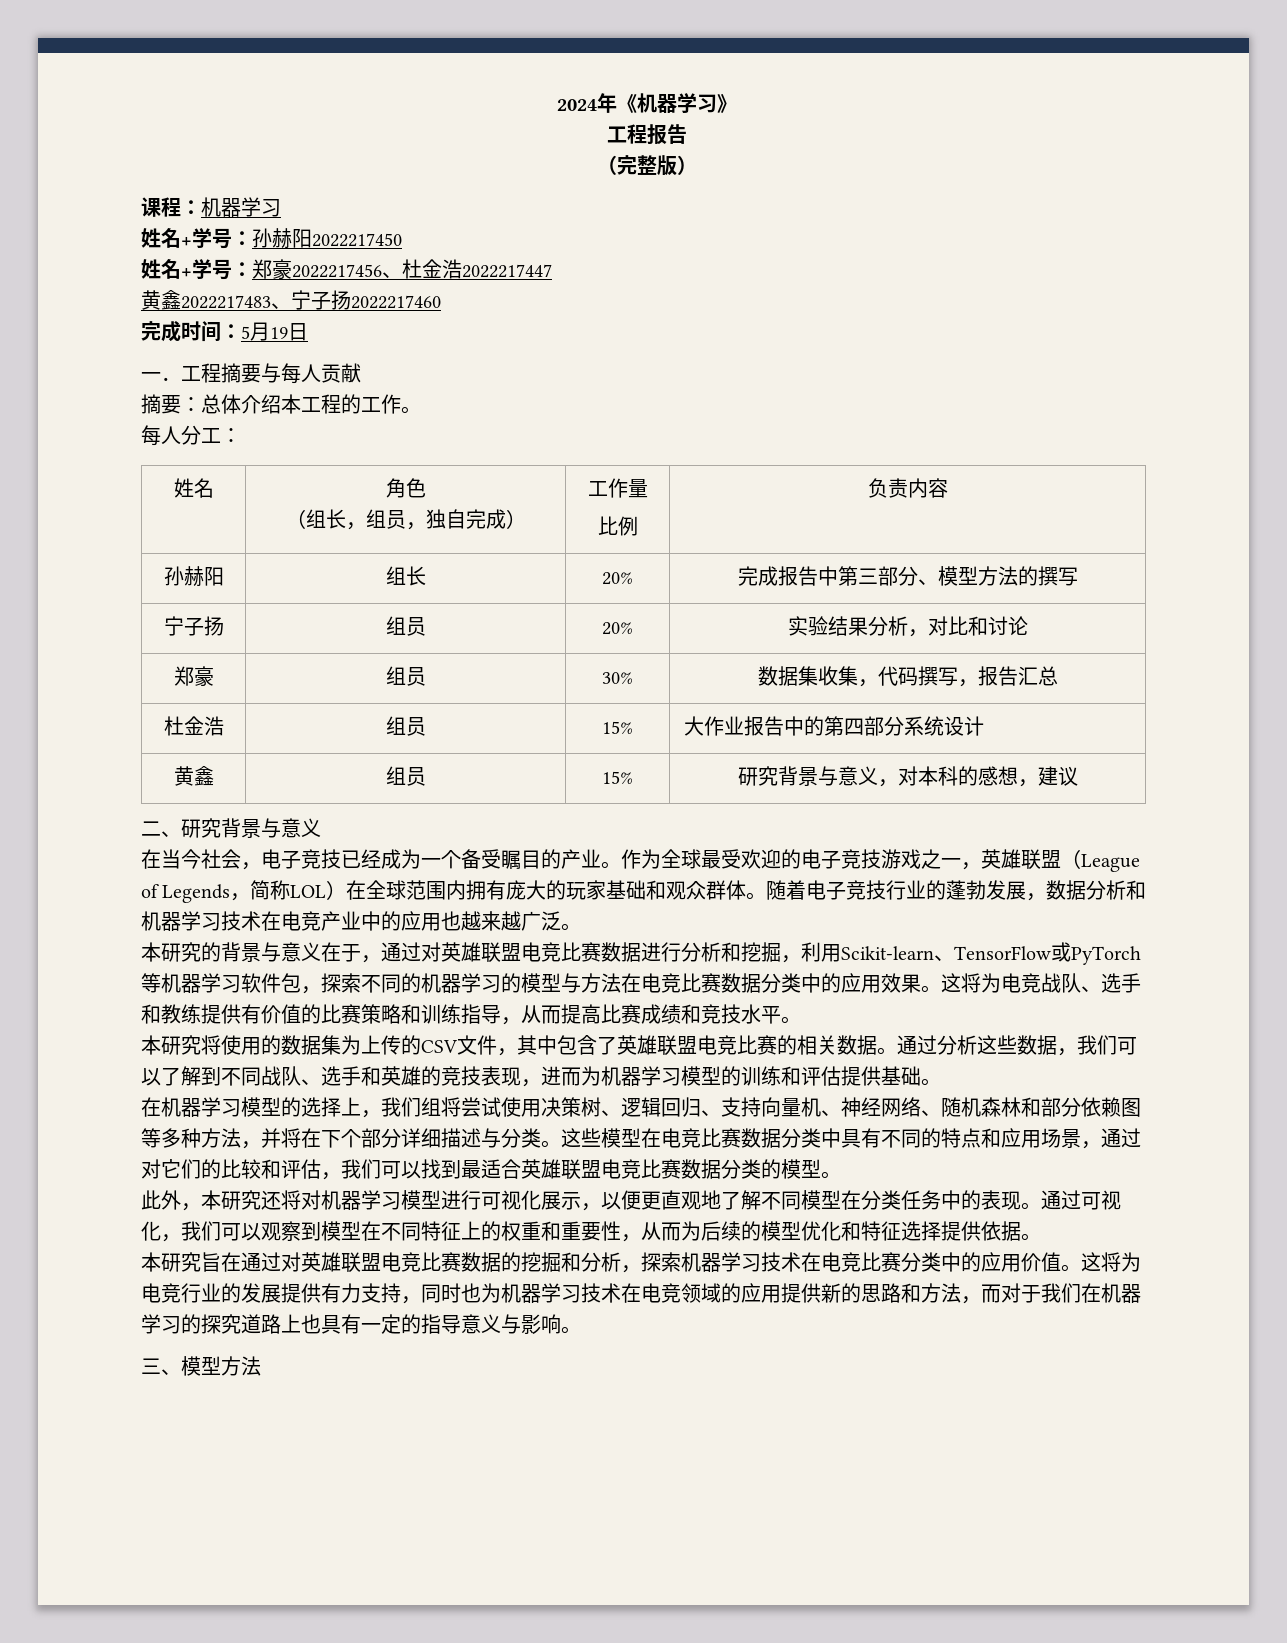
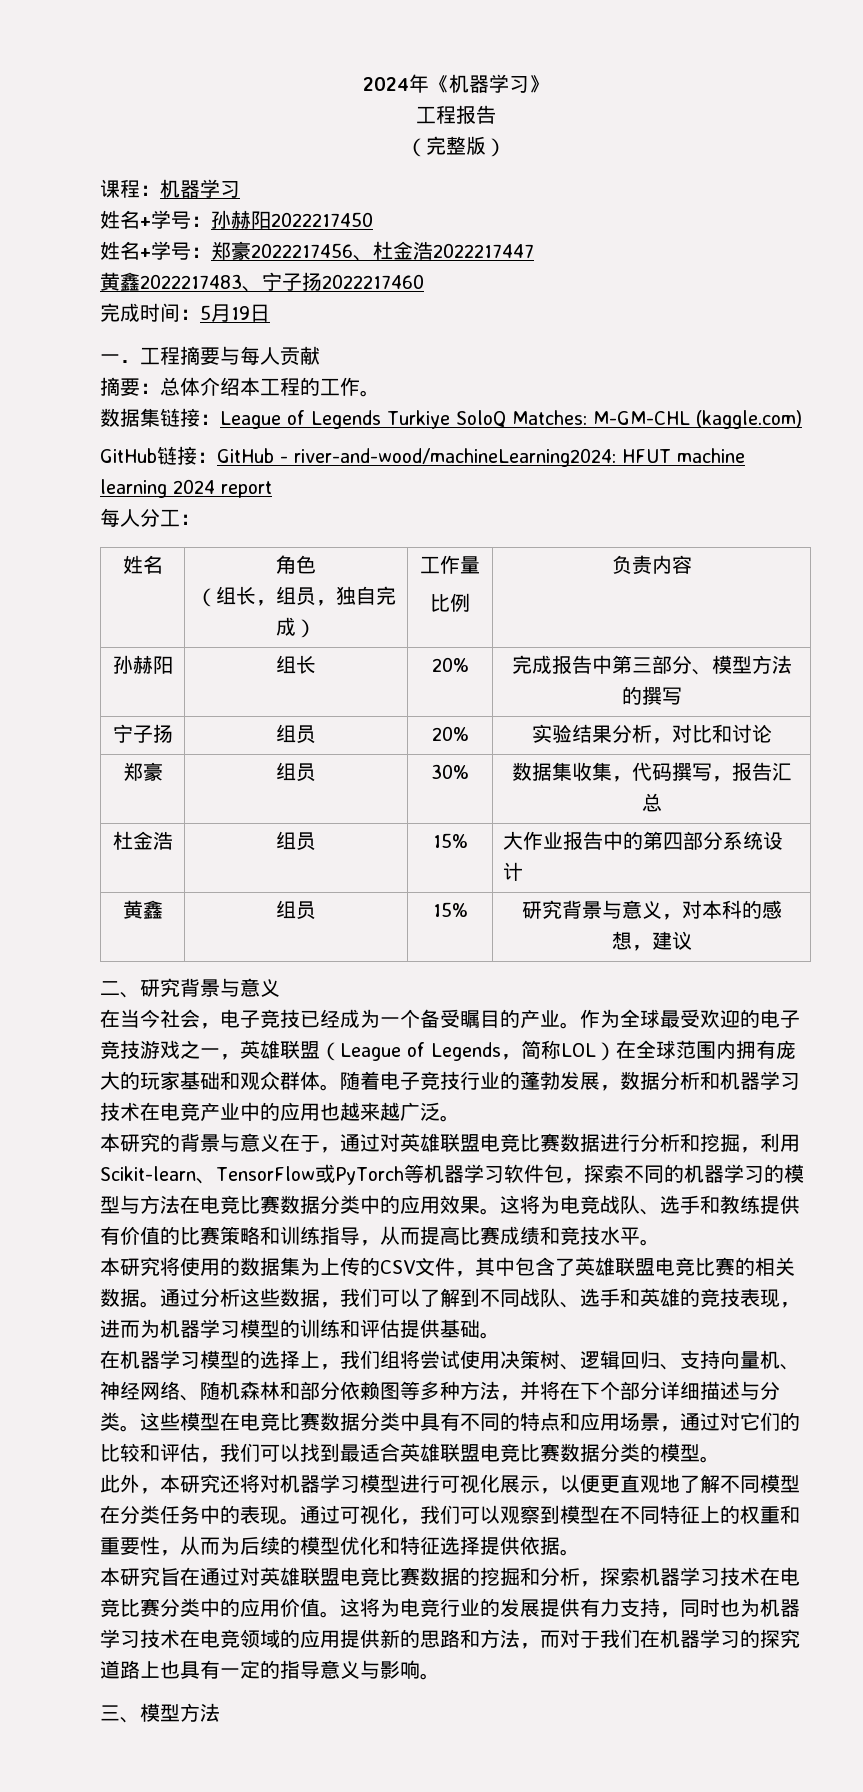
+ 数据集链接：League of Legends Turkiye SoloQ Matches: M-GM-CHL (kaggle.com)
+ GitHub链接：GitHub - river-and-wood/machineLearning2024: HFUT machine learning 2024 report

